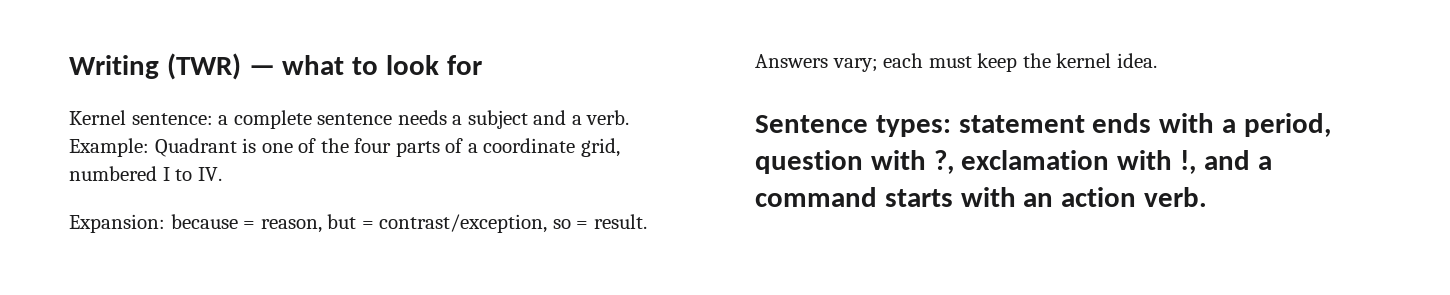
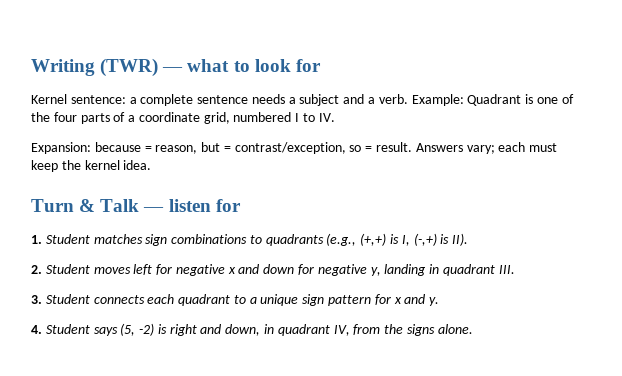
- Sentence types: statement ends with a period, question with ?, exclamation with !, and a command starts with an action verb.
+ Turn & Talk — listen for
+ 1. Student matches sign combinations to quadrants (e.g., (+,+) is I, (-,+) is II).
+ 2. Student moves left for negative x and down for negative y, landing in quadrant III.
+ 3. Student connects each quadrant to a unique sign pattern for x and y.
+ 4. Student says (5, -2) is right and down, in quadrant IV, from the signs alone.

